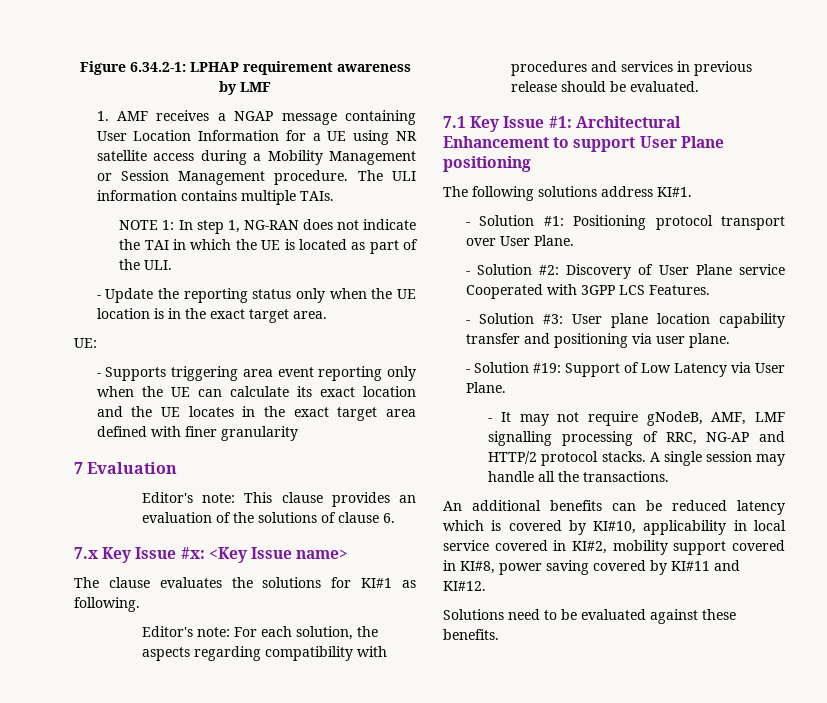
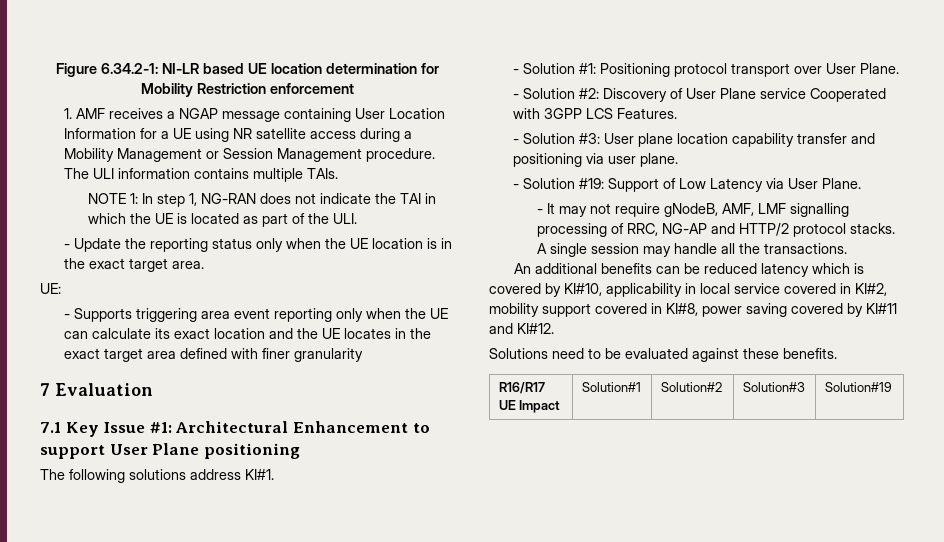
- Figure 6.34.2-1: LPHAP requirement awareness by LMF
+ Figure 6.34.2-1: NI-LR based UE location determination for Mobility Restriction enforcement
- Editor's note: This clause provides an evaluation of the solutions of clause 6.
- 7.x Key Issue #x: <Key Issue name>
- The clause evaluates the solutions for KI#1 as following.
- Editor's note: For each solution, the aspects regarding compatibility with procedures and services in previous release should be evaluated.
+ R16/R17 UE Impact | Solution#1 | Solution#2 | Solution#3 | Solution#19

